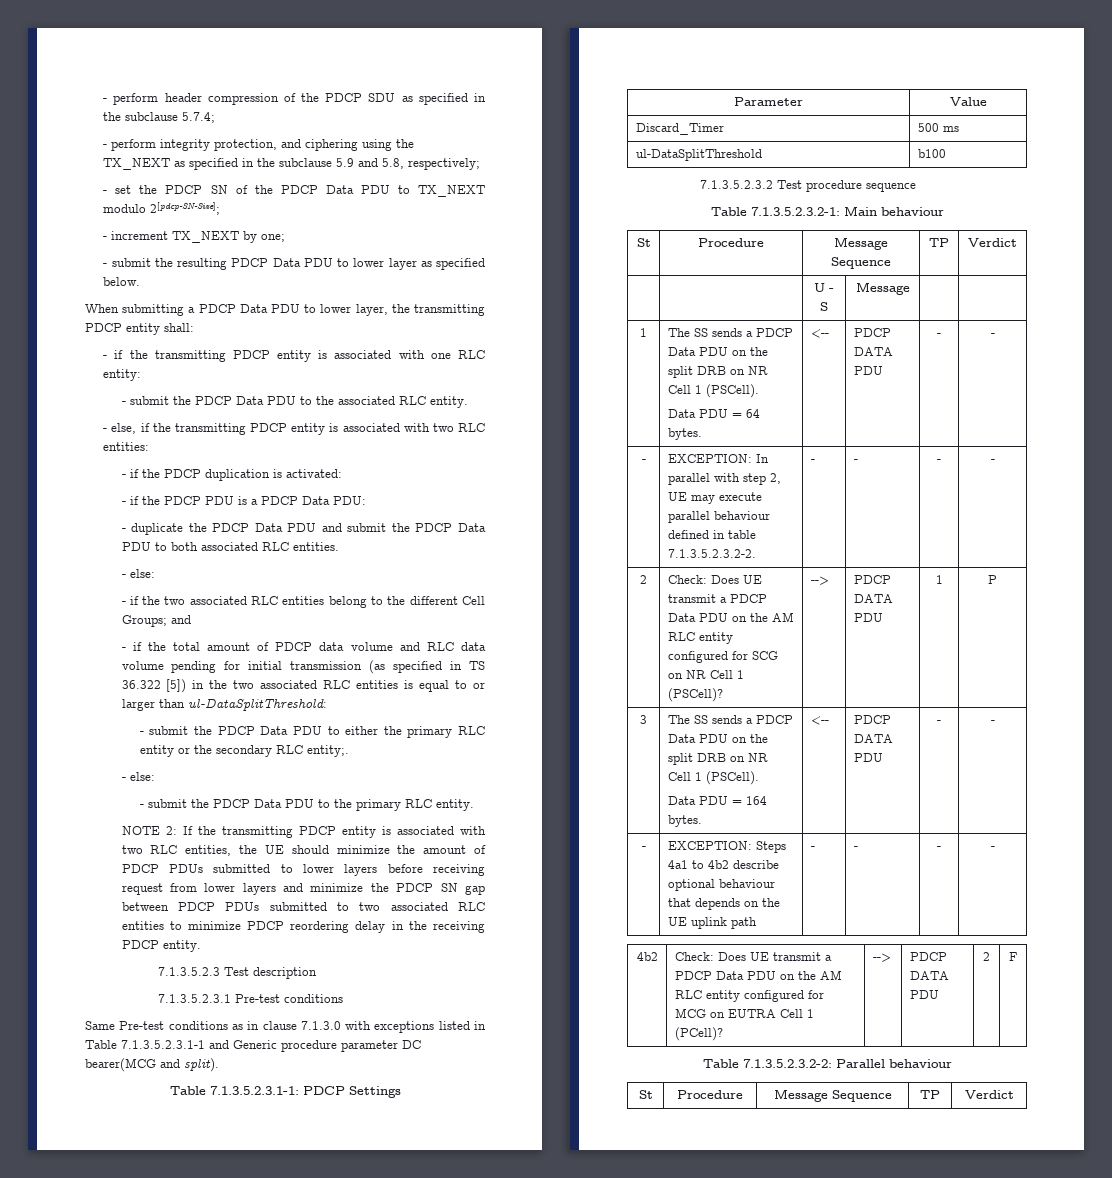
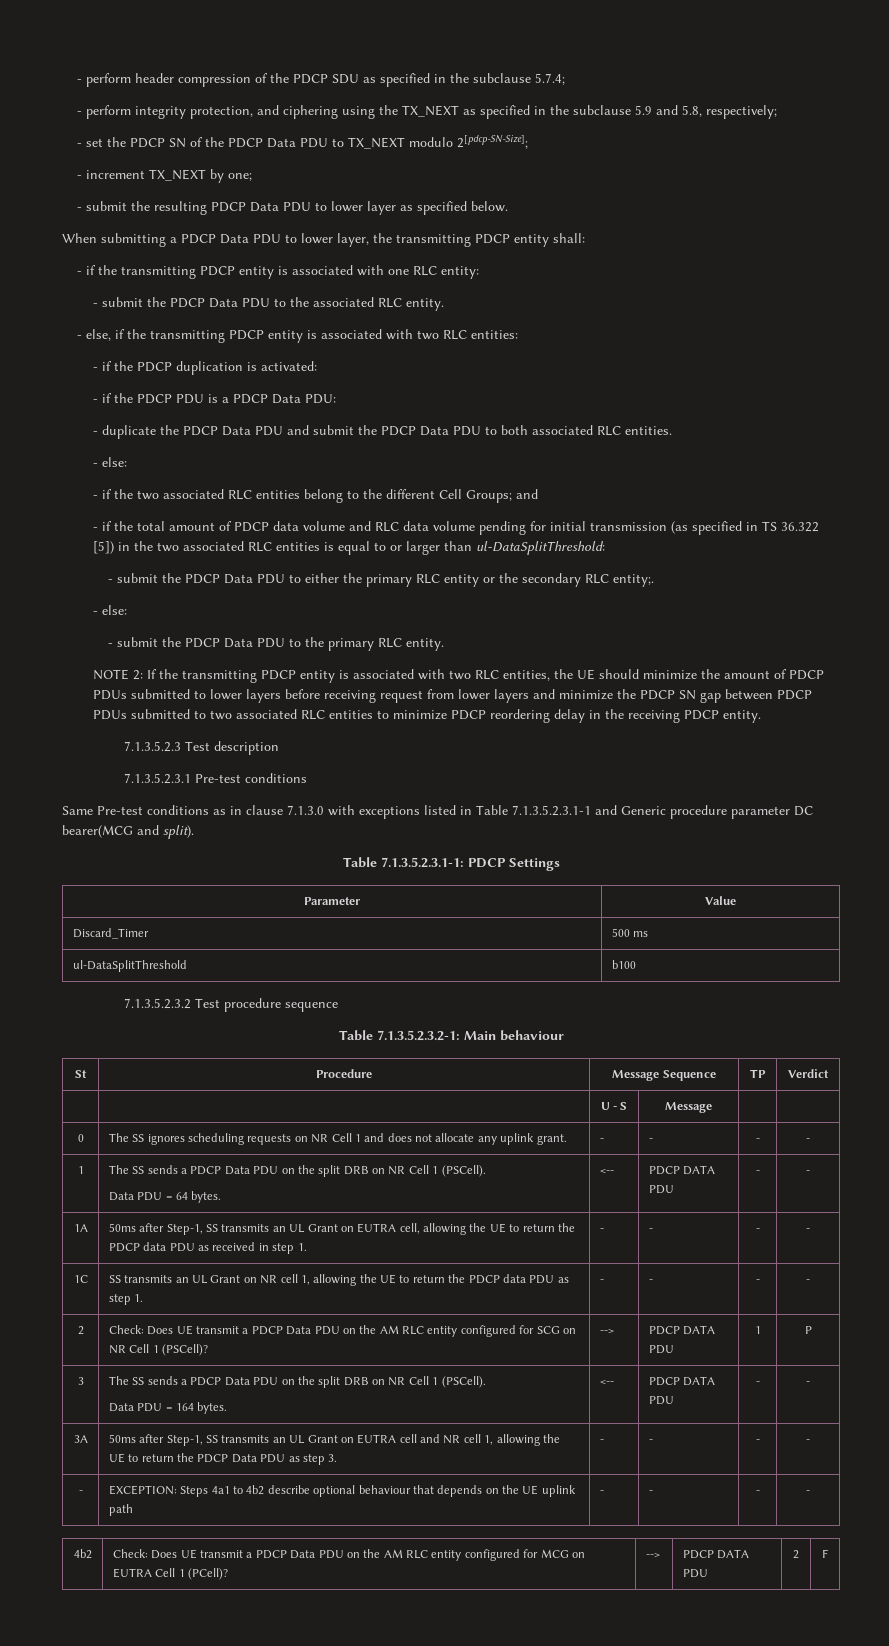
+ 0 | The SS ignores scheduling requests on NR Cell 1 and does not allocate any uplink grant. | - | - | - | -
- - | EXCEPTION: In parallel with step 2, UE may execute parallel behaviour defined in table 7.1.3.5.2.3.2-2. | - | - | - | -
+ 1A | 50ms after Step-1, SS transmits an UL Grant on EUTRA cell, allowing the UE to return the PDCP data PDU as received in step 1. | - | - | - | -
+ 1C | SS transmits an UL Grant on NR cell 1, allowing the UE to return the PDCP data PDU as step 1. | - | - | - | -
+ 3A | 50ms after Step-1, SS transmits an UL Grant on EUTRA cell and NR cell 1, allowing the UE to return the PDCP Data PDU as step 3. | - | - | - | -
- Table 7.1.3.5.2.3.2-2: Parallel behaviour
- St | Procedure | Message Sequence | TP | Verdict

